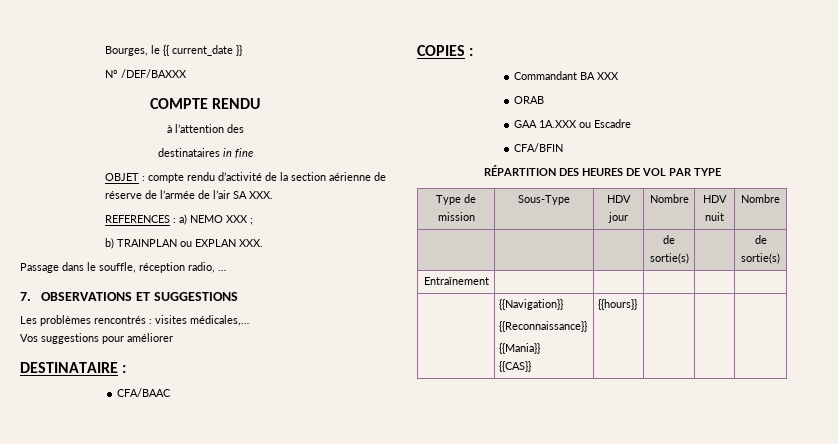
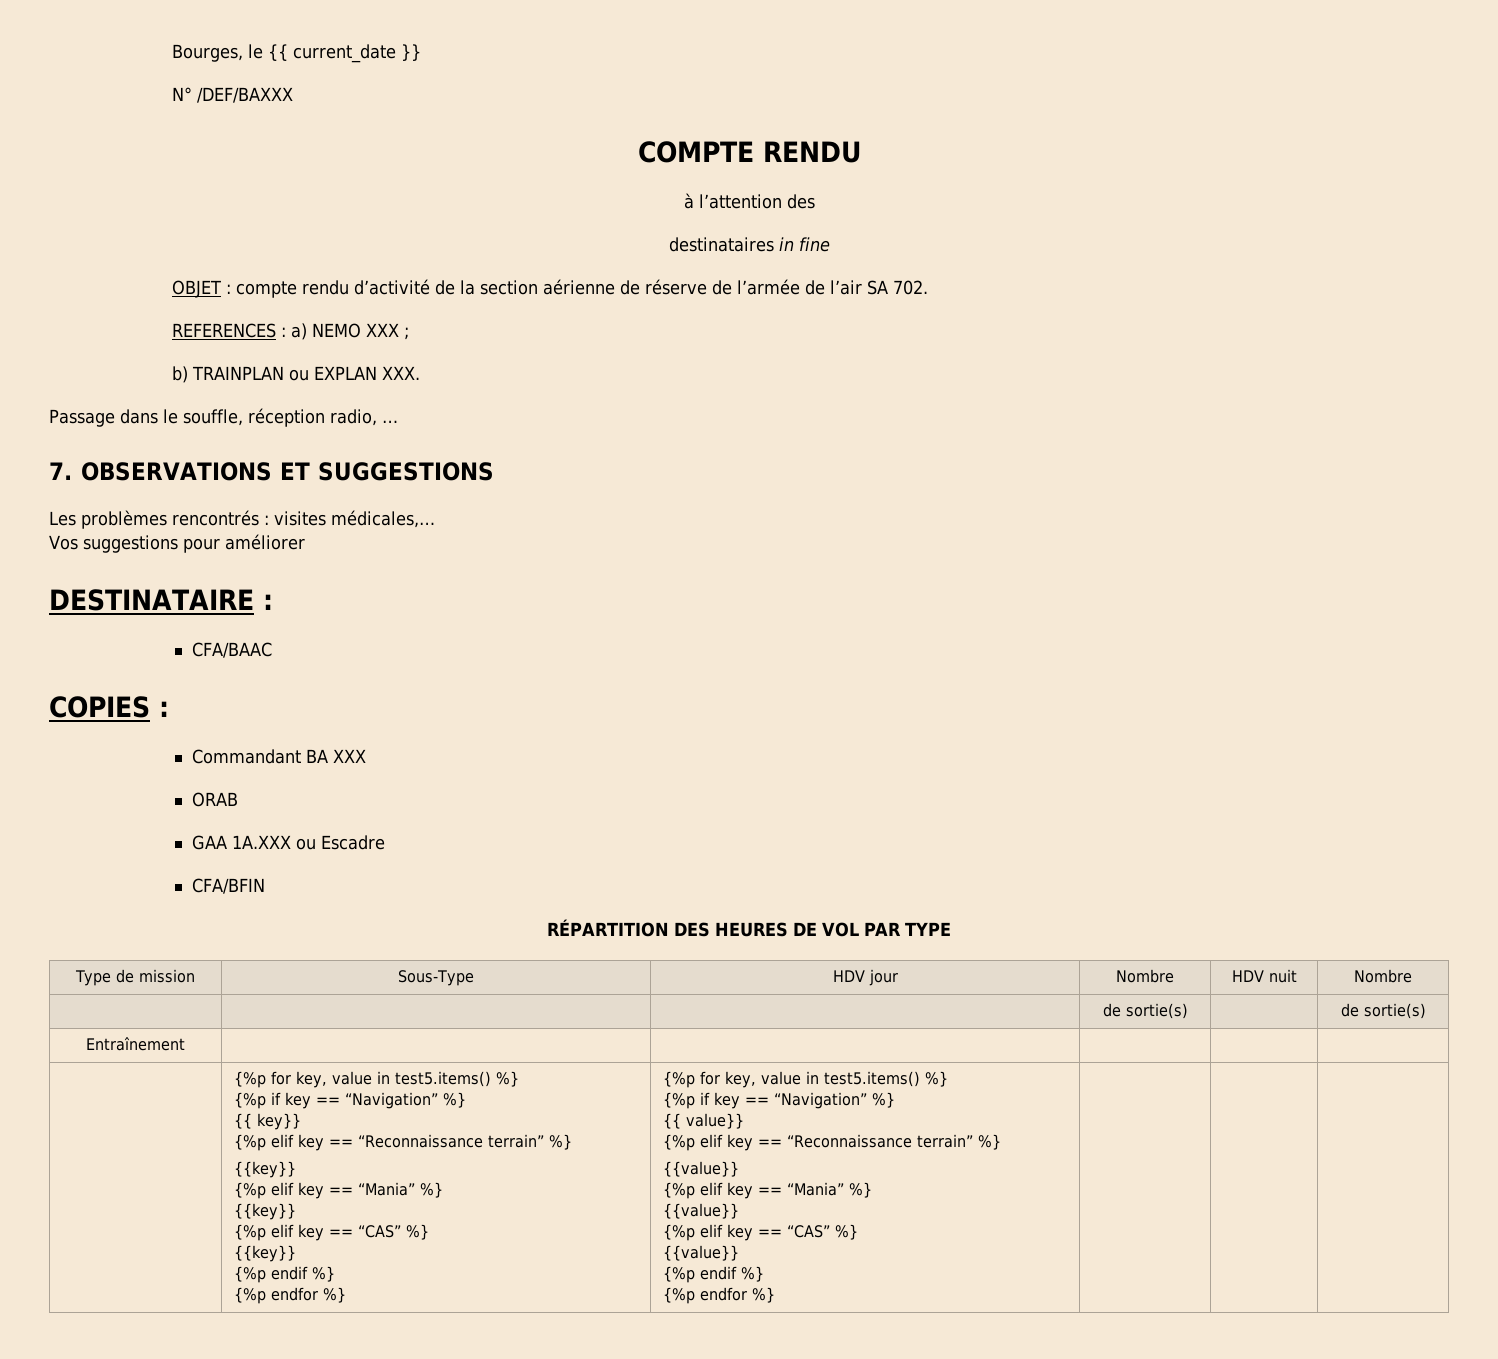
- OBJET : compte rendu d’activité de la section aérienne de réserve de l’armée de l’air SA XXX.
+ OBJET : compte rendu d’activité de la section aérienne de réserve de l’armée de l’air SA 702.
  Entraînement | | | | |
- | {{Navigation}}
- {{Reconnaissance}}
- {{Mania}}
- {{CAS}} | {{hours}}
+ | {%p for key, value in test5.items() %}
+ {%p if key == “Navigation” %}
+ {{ key}}
+ {%p elif key == “Reconnaissance terrain” %}
+ {{key}}
+ {%p elif key == “Mania” %}
+ {{key}}
+ {%p elif key == “CAS” %}
+ {{key}}
+ {%p endif %}
+ {%p endfor %} | {%p for key, value in test5.items() %}
+ {%p if key == “Navigation” %}
+ {{ value}}
+ {%p elif key == “Reconnaissance terrain” %}
+ {{value}}
+ {%p elif key == “Mania” %}
+ {{value}}
+ {%p elif key == “CAS” %}
+ {{value}}
+ {%p endif %}
+ {%p endfor %}

